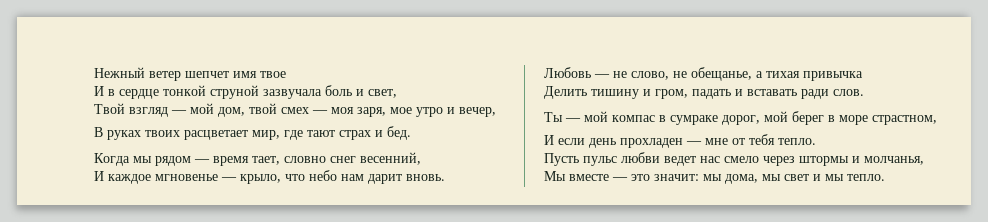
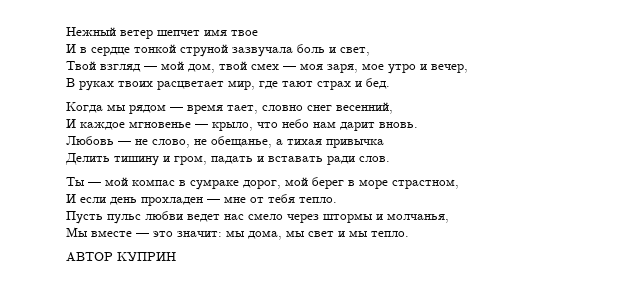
+ АВТОР КУПРИН

